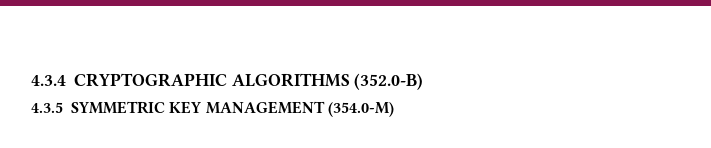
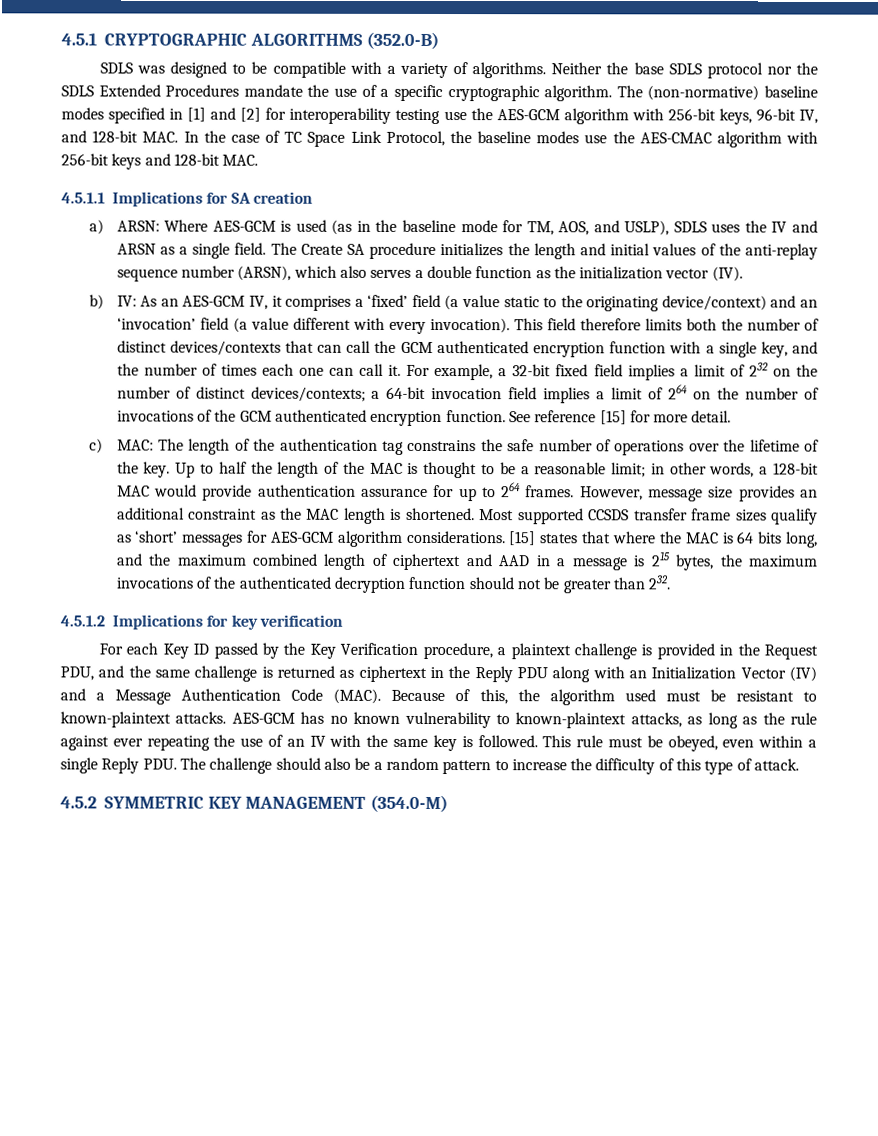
- 4.3.4 CRYPTOGRAPHIC ALGORITHMS (352.0-B)
+ 4.5.1 CRYPTOGRAPHIC ALGORITHMS (352.0-B)
- 4.3.5 SYMMETRIC KEY MANAGEMENT (354.0-M)
+ SDLS was designed to be compatible with a variety of algorithms. Neither the base SDLS protocol nor the SDLS Extended Procedures mandate the use of a specific cryptographic algorithm. The (non-normative) baseline modes specified in [1] and [2] for interoperability testing use the AES-GCM algorithm with 256-bit keys, 96-bit IV, and 128-bit MAC. In the case of TC Space Link Protocol, the baseline modes use the AES-CMAC algorithm with 256-bit keys and 128-bit MAC.
+ 4.5.1.1 Implications for SA creation
+ a) ARSN: Where AES-GCM is used (as in the baseline mode for TM, AOS, and USLP), SDLS uses the IV and ARSN as a single field. The Create SA procedure initializes the length and initial values of the anti-replay sequence number (ARSN), which also serves a double function as the initialization vector (IV).
+ b) IV: As an AES-GCM IV, it comprises a ‘fixed’ field (a value static to the originating device/context) and an ‘invocation’ field (a value different with every invocation). This field therefore limits both the number of distinct devices/contexts that can call the GCM authenticated encryption function with a single key, and the number of times each one can call it. For example, a 32-bit fixed field implies a limit of 232 on the number of distinct devices/contexts; a 64-bit invocation field implies a limit of 264 on the number of invocations of the GCM authenticated encryption function. See reference [15] for more detail.
+ c) MAC: The length of the authentication tag constrains the safe number of operations over the lifetime of the key. Up to half the length of the MAC is thought to be a reasonable limit; in other words, a 128-bit MAC would provide authentication assurance for up to 264 frames. However, message size provides an additional constraint as the MAC length is shortened. Most supported CCSDS transfer frame sizes qualify as ‘short’ messages for AES-GCM algorithm considerations. [15] states that where the MAC is 64 bits long, and the maximum combined length of ciphertext and AAD in a message is 215 bytes, the maximum invocations of the authenticated decryption function should not be greater than 232.
+ 4.5.1.2 Implications for key verification
+ For each Key ID passed by the Key Verification procedure, a plaintext challenge is provided in the Request PDU, and the same challenge is returned as ciphertext in the Reply PDU along with an Initialization Vector (IV) and a Message Authentication Code (MAC). Because of this, the algorithm used must be resistant to known-plaintext attacks. AES-GCM has no known vulnerability to known-plaintext attacks, as long as the rule against ever repeating the use of an IV with the same key is followed. This rule must be obeyed, even within a single Reply PDU. The challenge should also be a random pattern to increase the difficulty of this type of attack.
+ 4.5.2 SYMMETRIC KEY MANAGEMENT (354.0-M)

